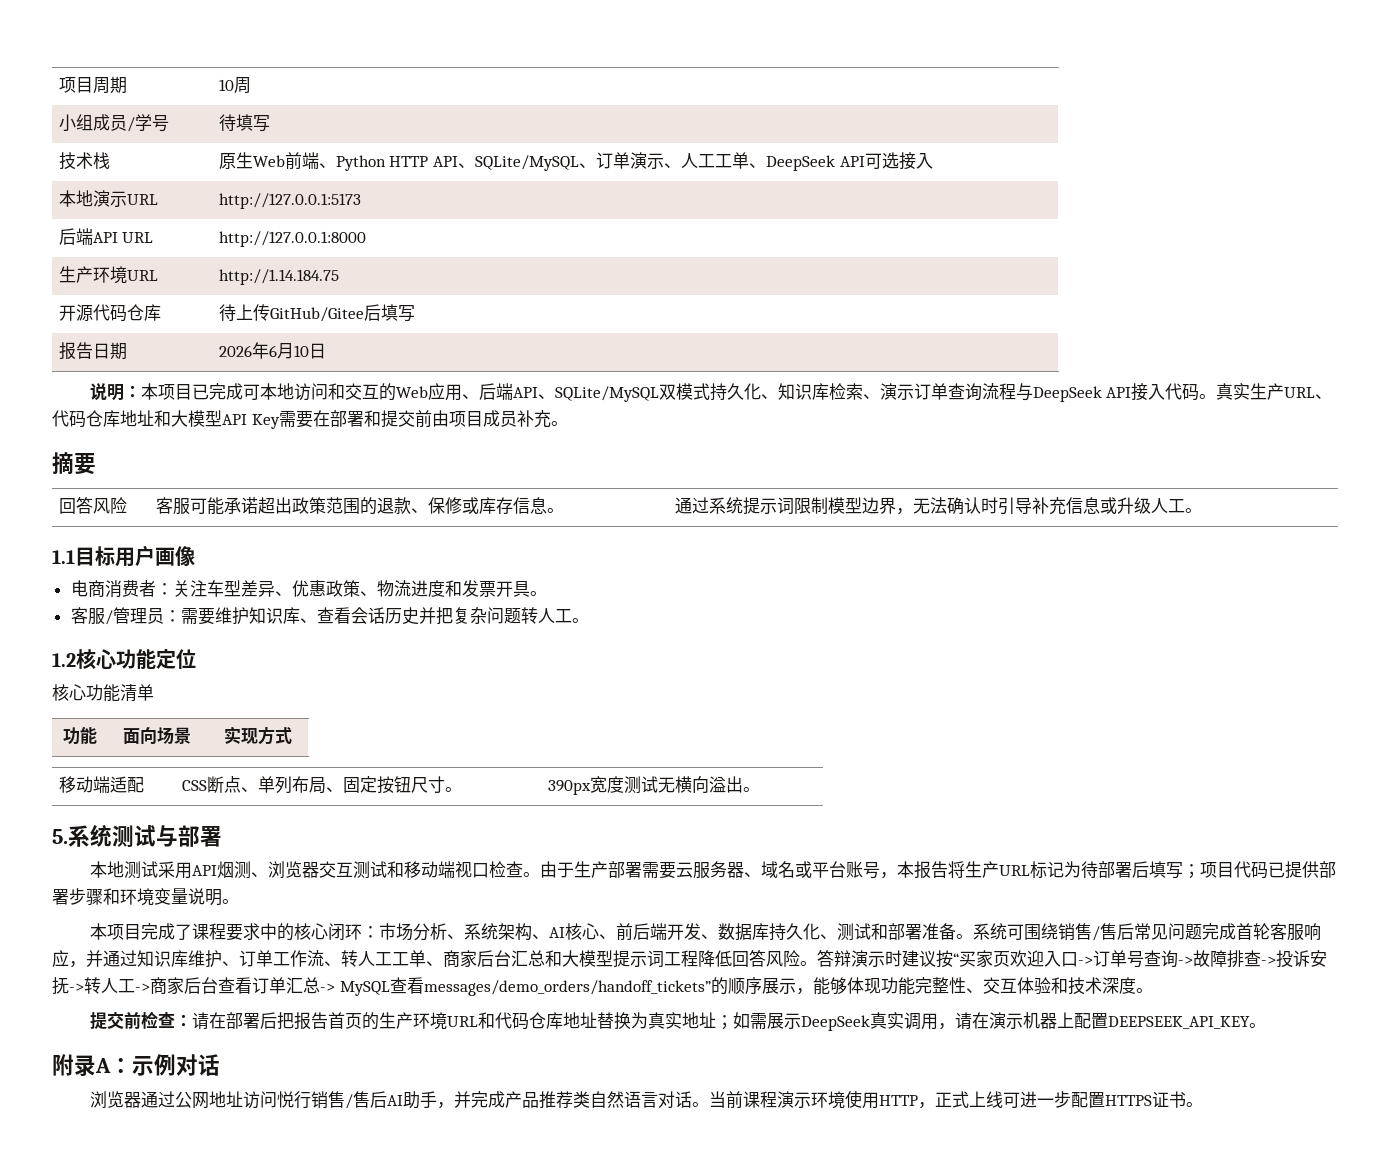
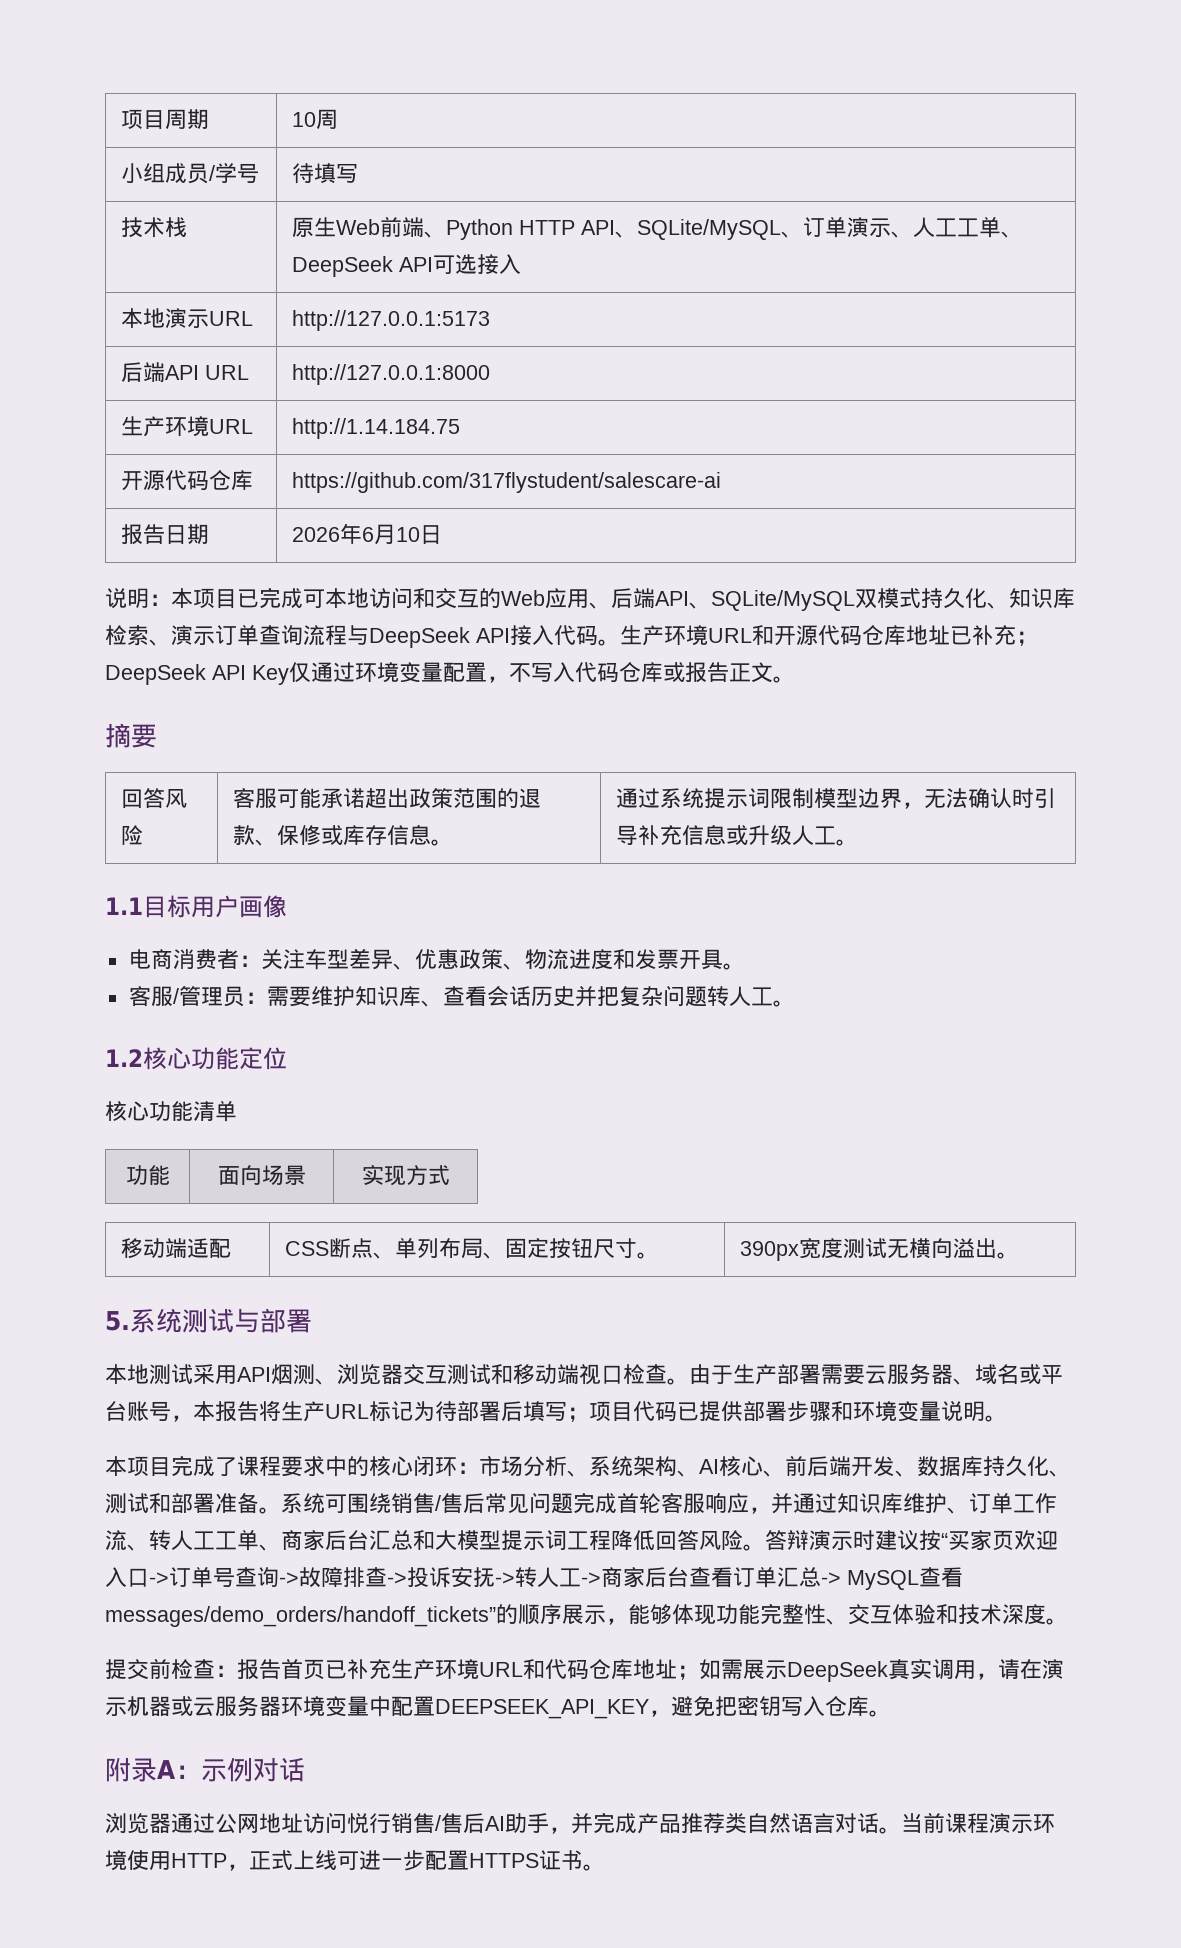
- 开源代码仓库 | 待上传GitHub/Gitee后填写
+ 开源代码仓库 | https://github.com/317flystudent/salescare-ai
- 真实生产URL、代码仓库地址和大模型API Key需要在部署和提交前由项目成员补充。
+ 生产环境URL和开源代码仓库地址已补充；DeepSeek API Key仅通过环境变量配置，不写入代码仓库或报告正文。
- 提交前检查：请在部署后把报告首页的生产环境URL和代码仓库地址替换为真实地址；如需展示DeepSeek真实调用，请在演示机器上配置DEEPSEEK_API_KEY。
+ 提交前检查：报告首页已补充生产环境URL和代码仓库地址；如需展示DeepSeek真实调用，请在演示机器或云服务器环境变量中配置DEEPSEEK_API_KEY，避免把密钥写入仓库。

